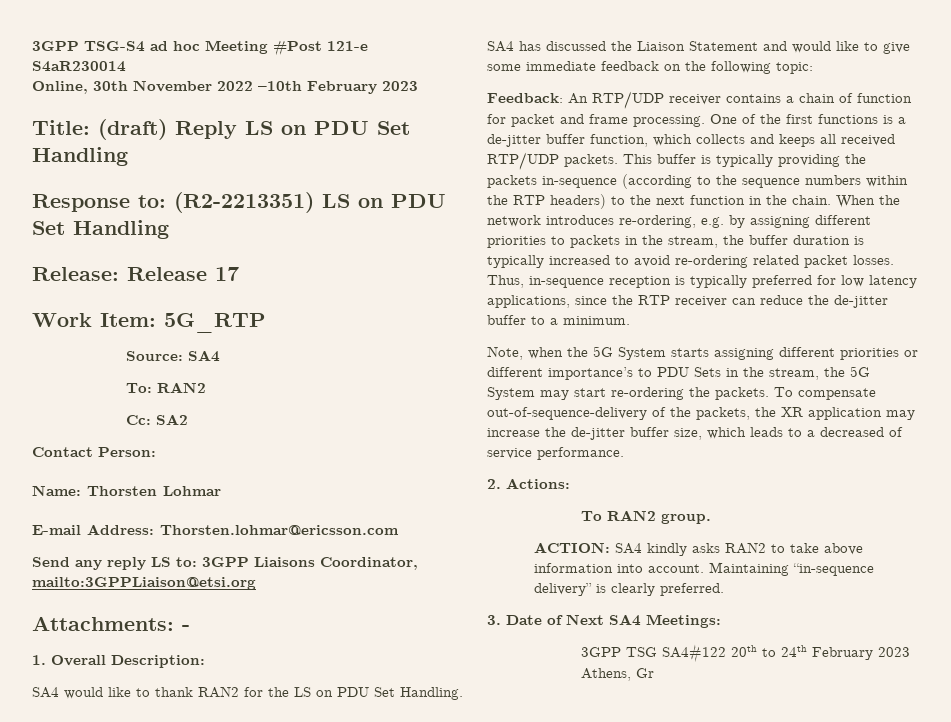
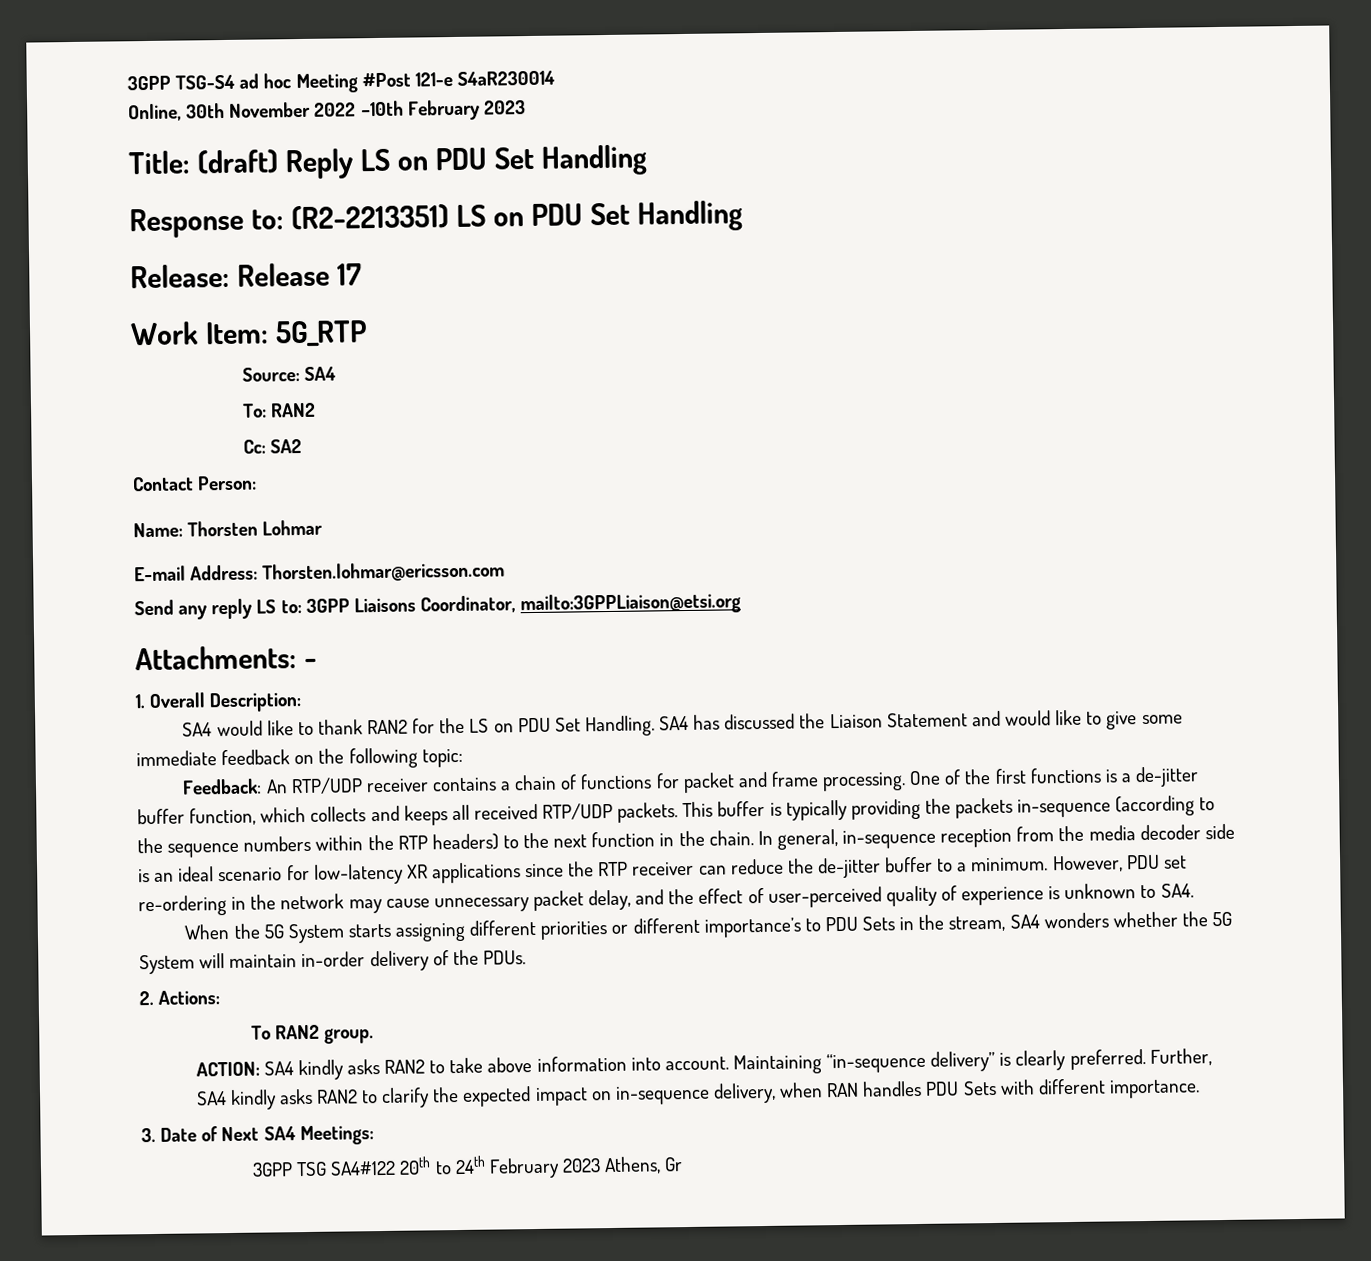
- Feedback: An RTP/UDP receiver contains a chain of function for packet and frame processing.
+ Feedback: An RTP/UDP receiver contains a chain of functions for packet and frame processing.
- When the network introduces re-ordering, e.g. by assigning different priorities to packets in the stream, the buffer duration is typically increased to avoid re-ordering related packet losses. Thus, in-sequence reception is typically preferred for low latency applications, since the RTP receiver can reduce the de-jitter buffer to a minimum.
- Note, when the 5G System starts assigning different priorities or different importance’s to PDU Sets in the stream, the 5G System may start re-ordering the packets. To compensate out-of-sequence-delivery of the packets, the XR application may increase the de-jitter buffer size, which leads to a decreased of service performance.
+ In general, in-sequence reception from the media decoder side is an ideal scenario for low-latency XR applications since the RTP receiver can reduce the de-jitter buffer to a minimum. However, PDU set re-ordering in the network may cause unnecessary packet delay, and the effect of user-perceived quality of experience is unknown to SA4.
+ When the 5G System starts assigning different priorities or different importance’s to PDU Sets in the stream, SA4 wonders whether the 5G System will maintain in-order delivery of the PDUs.
+ Further, SA4 kindly asks RAN2 to clarify the expected impact on in-sequence delivery, when RAN handles PDU Sets with different importance.

